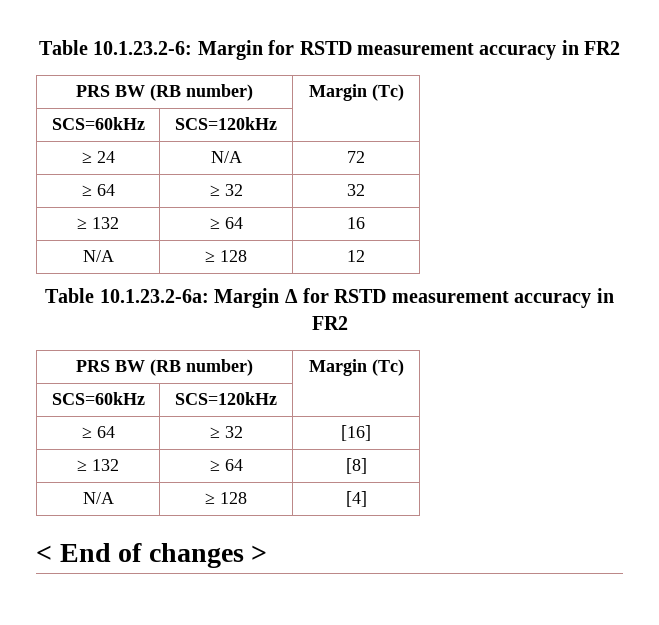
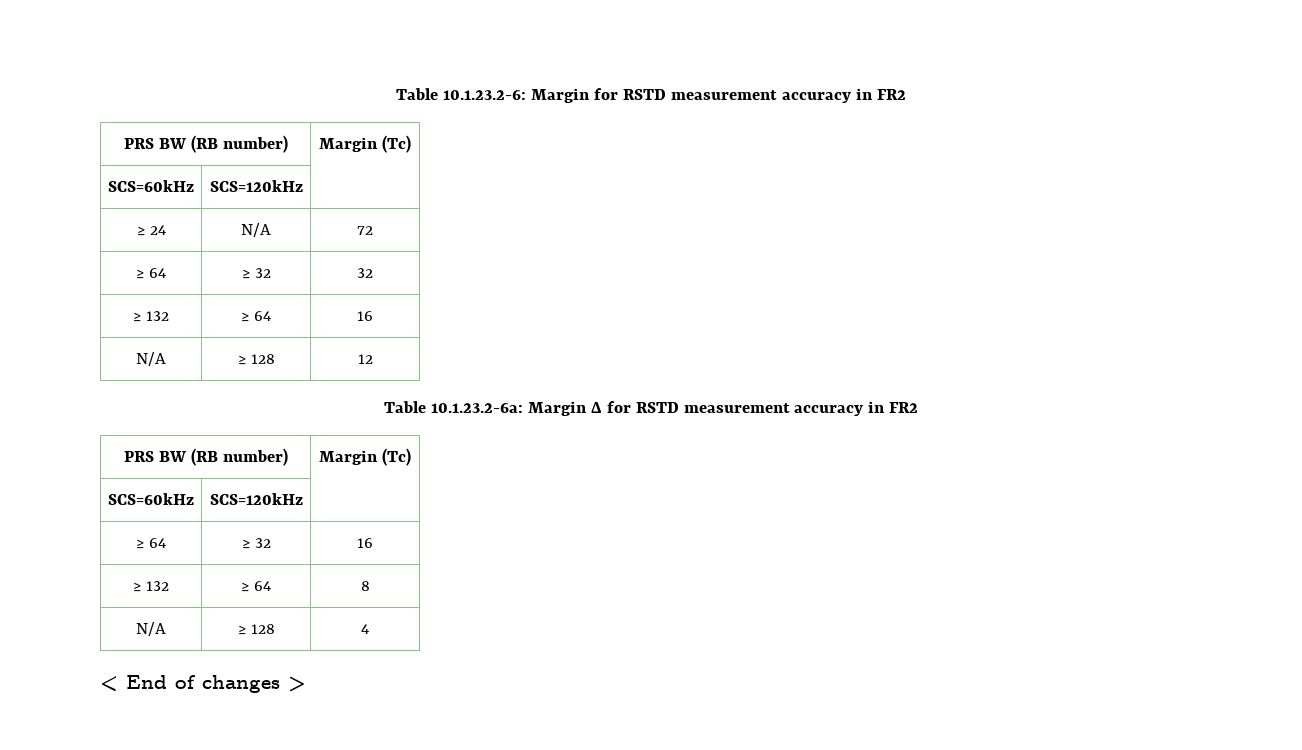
- ≥ 64 | ≥ 32 | [16]
- ≥ 132 | ≥ 64 | [8]
- N/A | ≥ 128 | [4]
+ ≥ 64 | ≥ 32 | 16
+ ≥ 132 | ≥ 64 | 8
+ N/A | ≥ 128 | 4

